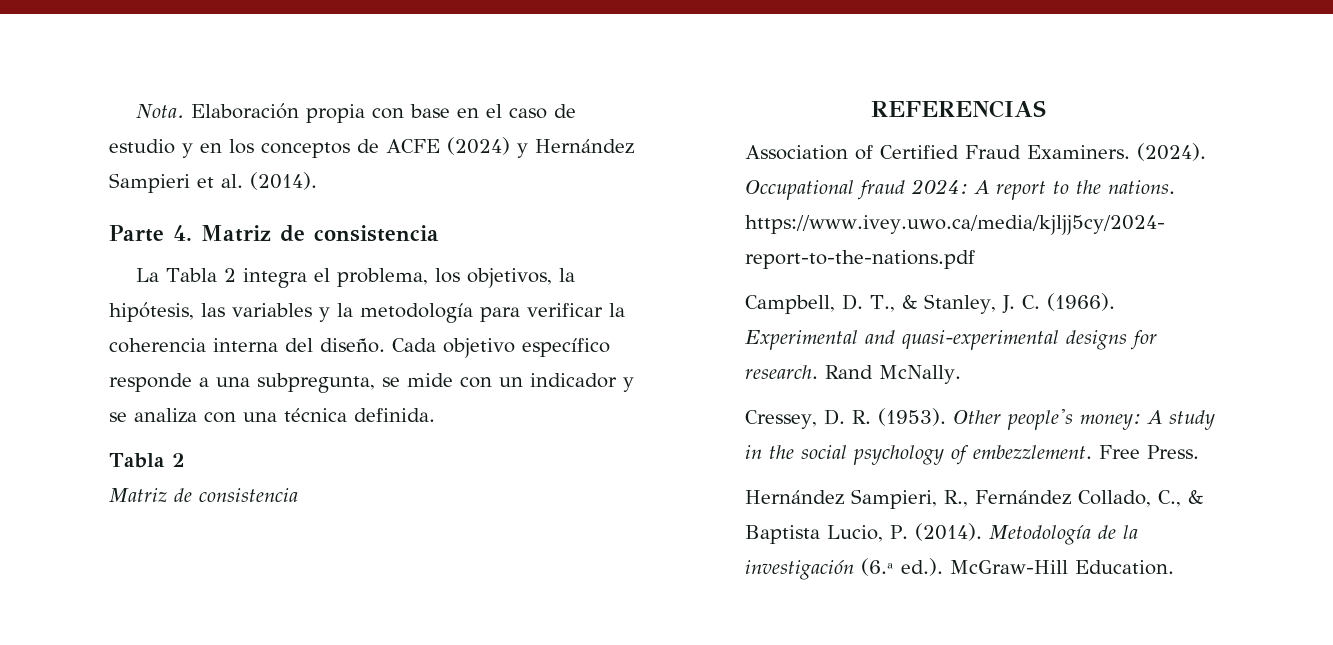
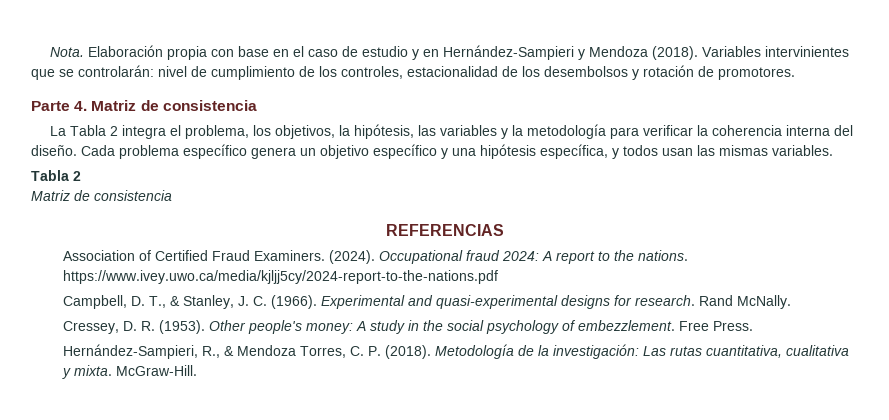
- Elaboración propia con base en el caso de estudio y en los conceptos de ACFE (2024) y Hernández Sampieri et al. (2014).
+ Elaboración propia con base en el caso de estudio y en Hernández-Sampieri y Mendoza (2018). Variables intervinientes que se controlarán: nivel de cumplimiento de los controles, estacionalidad de los desembolsos y rotación de promotores.
- Cada objetivo específico responde a una subpregunta, se mide con un indicador y se analiza con una técnica definida.
+ Cada problema específico genera un objetivo específico y una hipótesis específica, y todos usan las mismas variables.
- Hernández Sampieri, R., Fernández Collado, C., & Baptista Lucio, P. (2014). Metodología de la investigación (6.ª ed.). McGraw-Hill Education.
+ Hernández-Sampieri, R., & Mendoza Torres, C. P. (2018). Metodología de la investigación: Las rutas cuantitativa, cualitativa y mixta. McGraw-Hill.

